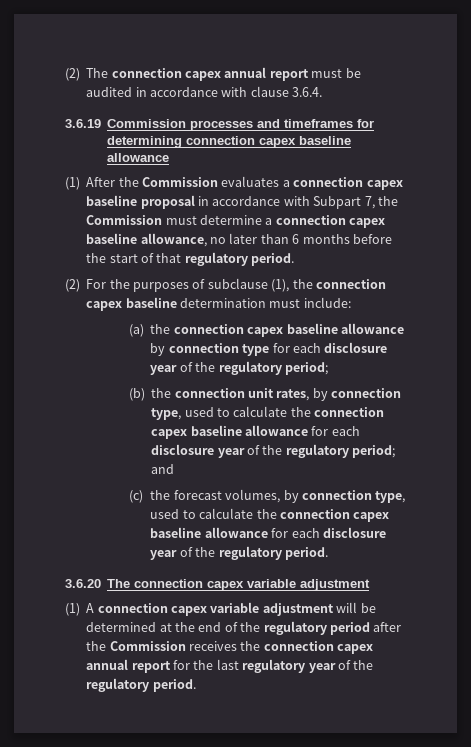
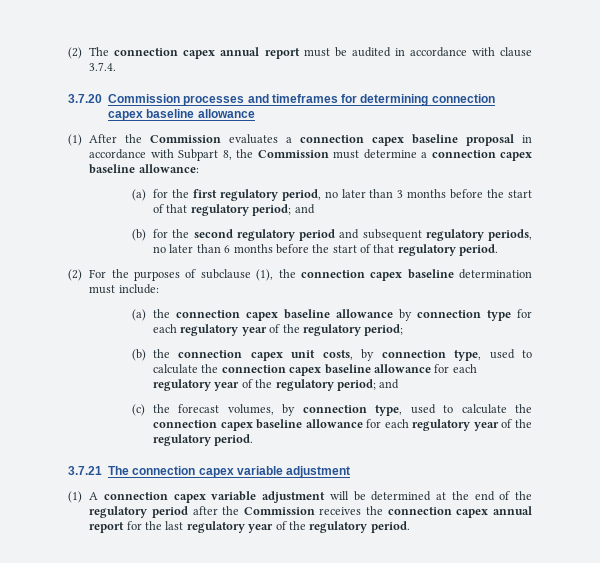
- (2) The connection capex annual report must be audited in accordance with clause 3.6.4.
- 3.6.19 Commission processes and timeframes for determining connection capex baseline allowance
+ (2) The connection capex annual report must be audited in accordance with clause 3.7.4.
+ 3.7.20 Commission processes and timeframes for determining connection capex baseline allowance
- (1) After the Commission evaluates a connection capex baseline proposal in accordance with Subpart 7, the Commission must determine a connection capex baseline allowance, no later than 6 months before the start of that regulatory period.
+ (1) After the Commission evaluates a connection capex baseline proposal in accordance with Subpart 8, the Commission must determine a connection capex baseline allowance:
+ (a) for the first regulatory period, no later than 3 months before the start of that regulatory period; and
+ (b) for the second regulatory period and subsequent regulatory periods, no later than 6 months before the start of that regulatory period.
- (a) the connection capex baseline allowance by connection type for each disclosure year of the regulatory period;
+ (a) the connection capex baseline allowance by connection type for each regulatory year of the regulatory period;
- (b) the connection unit rates, by connection type, used to calculate the connection capex baseline allowance for each disclosure year of the regulatory period; and
+ (b) the connection capex unit costs, by connection type, used to calculate the connection capex baseline allowance for each regulatory year of the regulatory period; and
- (c) the forecast volumes, by connection type, used to calculate the connection capex baseline allowance for each disclosure year of the regulatory period.
+ (c) the forecast volumes, by connection type, used to calculate the connection capex baseline allowance for each regulatory year of the regulatory period.
- 3.6.20 The connection capex variable adjustment
+ 3.7.21 The connection capex variable adjustment

